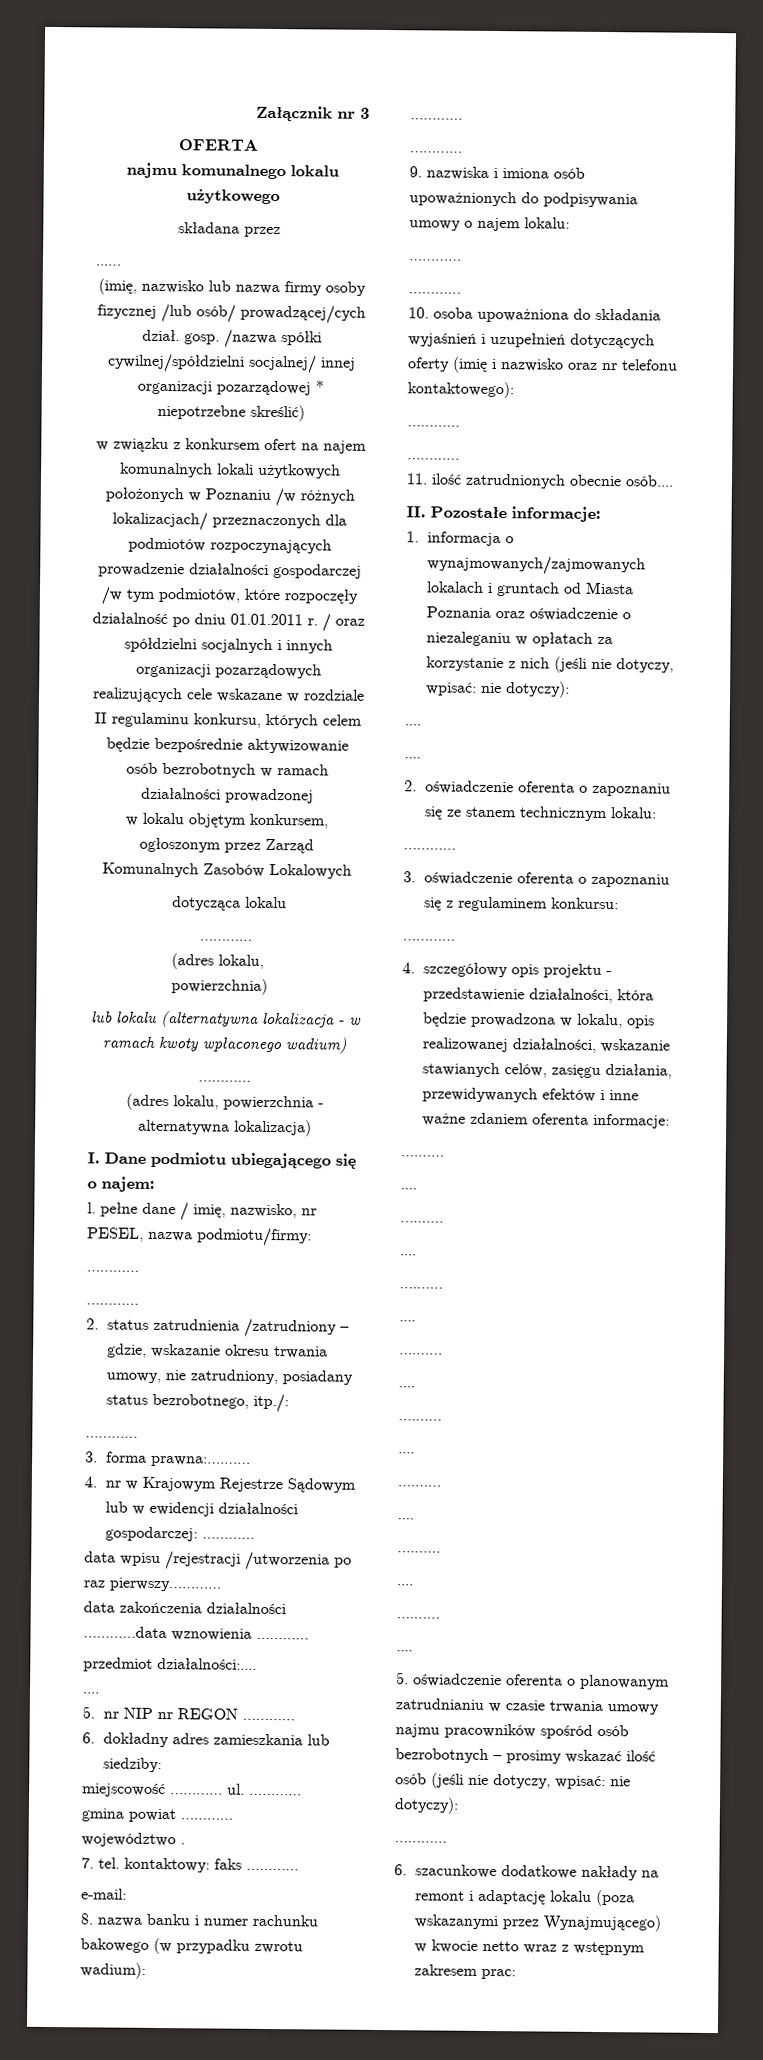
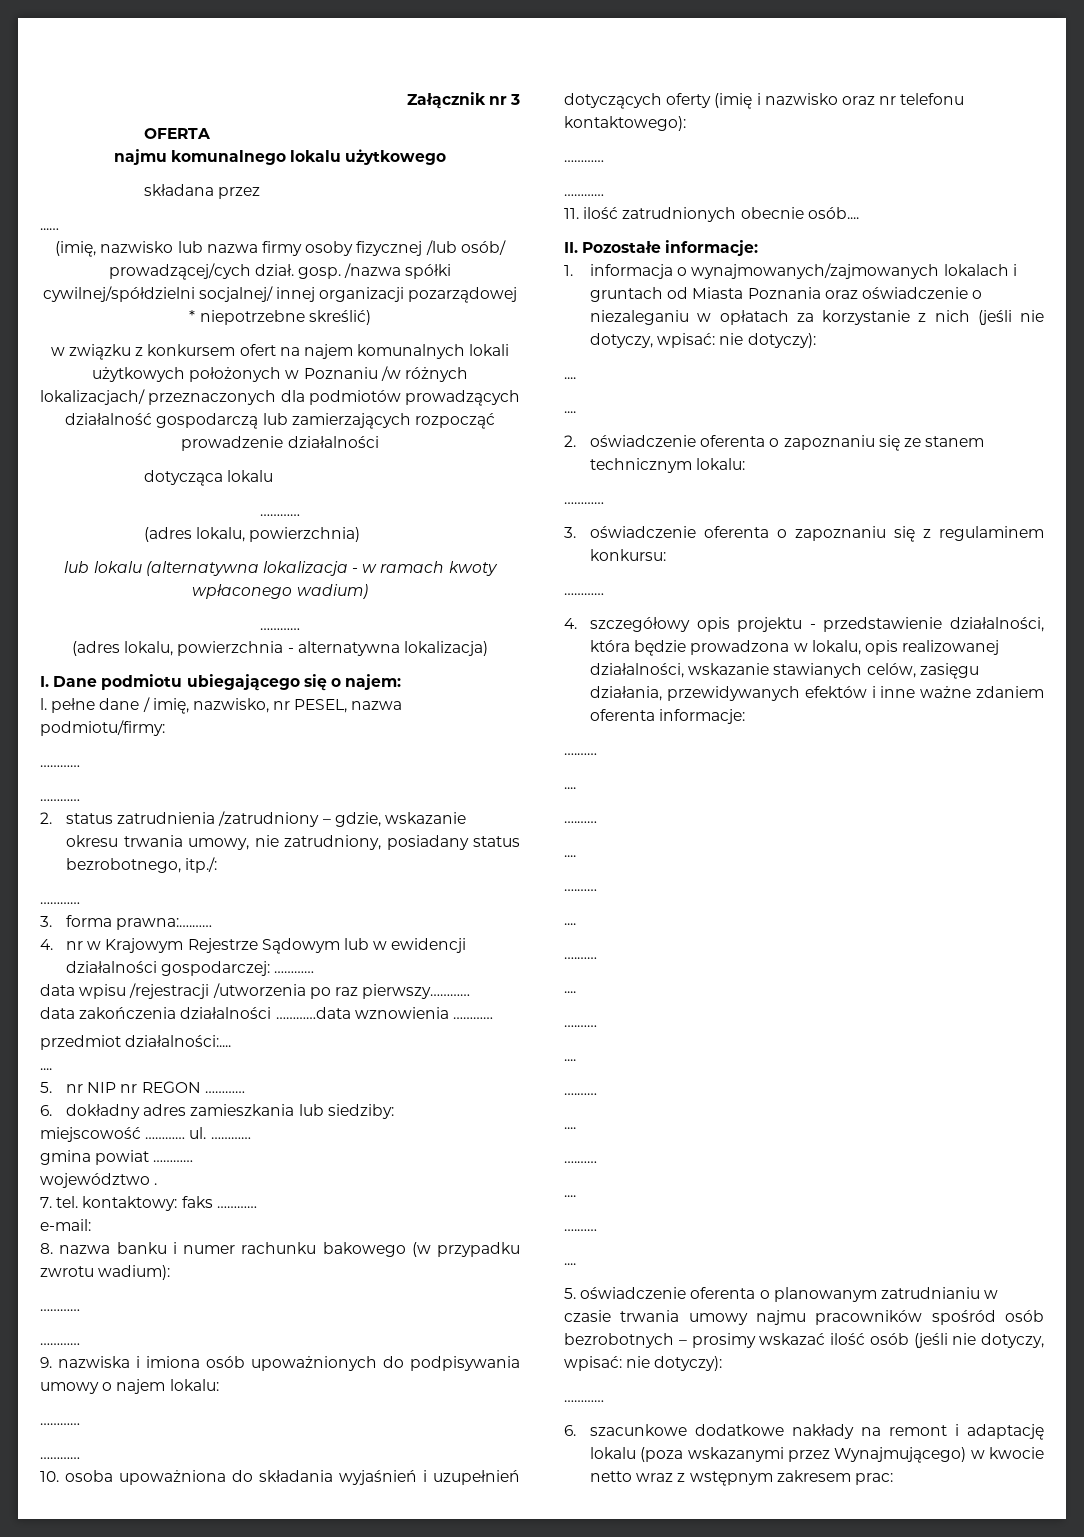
- w związku z konkursem ofert na najem komunalnych lokali użytkowych położonych w Poznaniu /w różnych lokalizacjach/ przeznaczonych dla podmiotów rozpoczynających prowadzenie działalności gospodarczej /w tym podmiotów, które rozpoczęły działalność po dniu 01.01.2011 r. / oraz spółdzielni socjalnych i innych organizacji pozarządowych realizujących cele wskazane w rozdziale II regulaminu konkursu, których celem będzie bezpośrednie aktywizowanie osób bezrobotnych w ramach działalności prowadzonej
- w lokalu objętym konkursem, ogłoszonym przez Zarząd Komunalnych Zasobów Lokalowych
+ w związku z konkursem ofert na najem komunalnych lokali użytkowych położonych w Poznaniu /w różnych lokalizacjach/ przeznaczonych dla podmiotów prowadzących działalność gospodarczą lub zamierzających rozpocząć prowadzenie działalności

